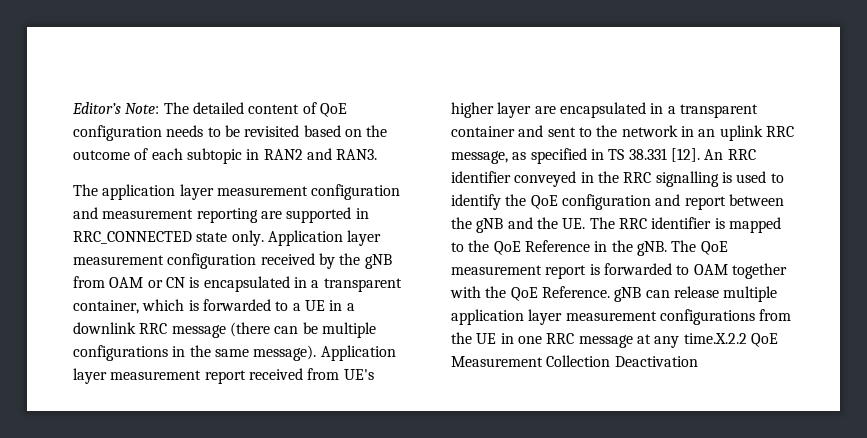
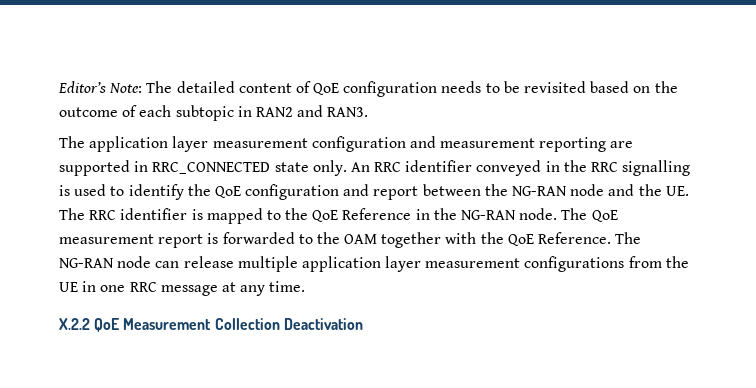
- Application layer measurement configuration received by the gNB from OAM or CN is encapsulated in a transparent container, which is forwarded to a UE in a downlink RRC message (there can be multiple configurations in the same message). Application layer measurement report received from UE's higher layer are encapsulated in a transparent container and sent to the network in an uplink RRC message, as specified in TS 38.331 [12].
- An RRC identifier conveyed in the RRC signalling is used to identify the QoE configuration and report between the gNB and the UE. The RRC identifier is mapped to the QoE Reference in the gNB.
+ An RRC identifier conveyed in the RRC signalling is used to identify the QoE configuration and report between the NG-RAN node and the UE. The RRC identifier is mapped to the QoE Reference in the NG-RAN node.
- The QoE measurement report is forwarded to OAM together with the QoE Reference. gNB can release multiple application layer measurement configurations from the UE in one RRC message at any time.X.2.2 QoE Measurement Collection Deactivation
+ The QoE measurement report is forwarded to the OAM together with the QoE Reference. The NG-RAN node can release multiple application layer measurement configurations from the UE in one RRC message at any time.
+ X.2.2 QoE Measurement Collection Deactivation

